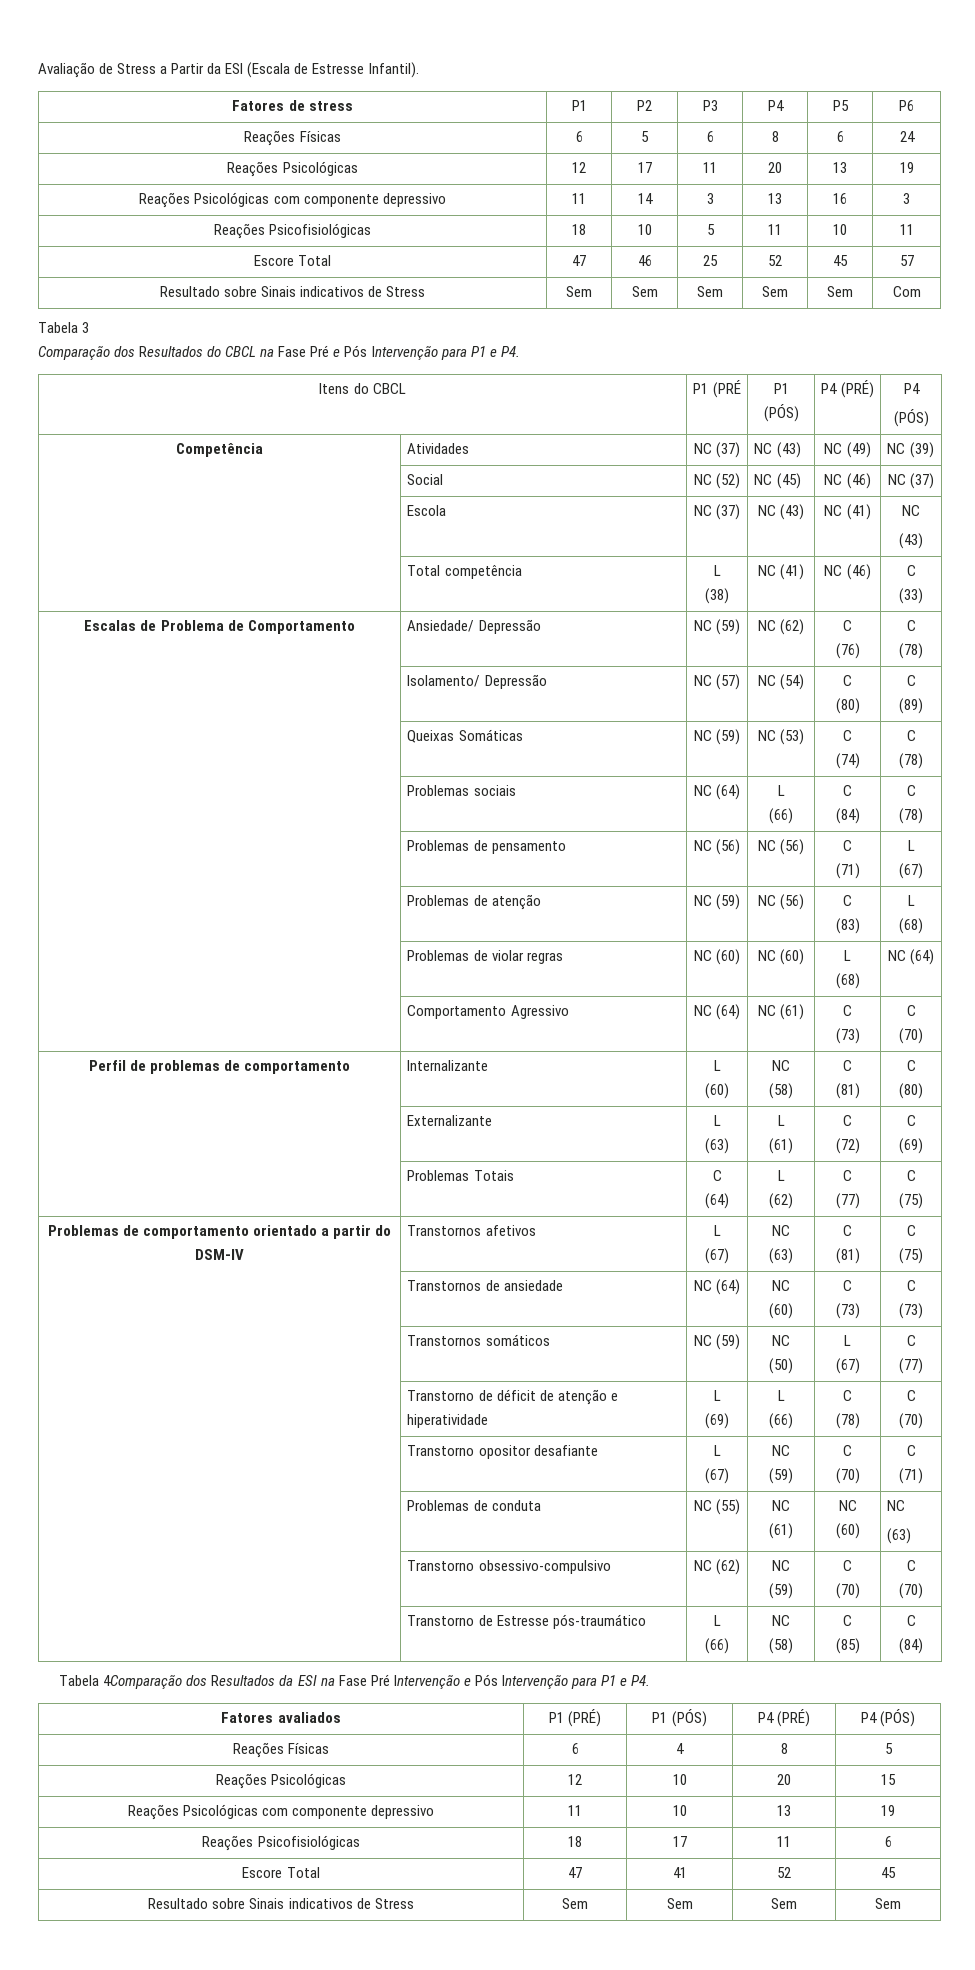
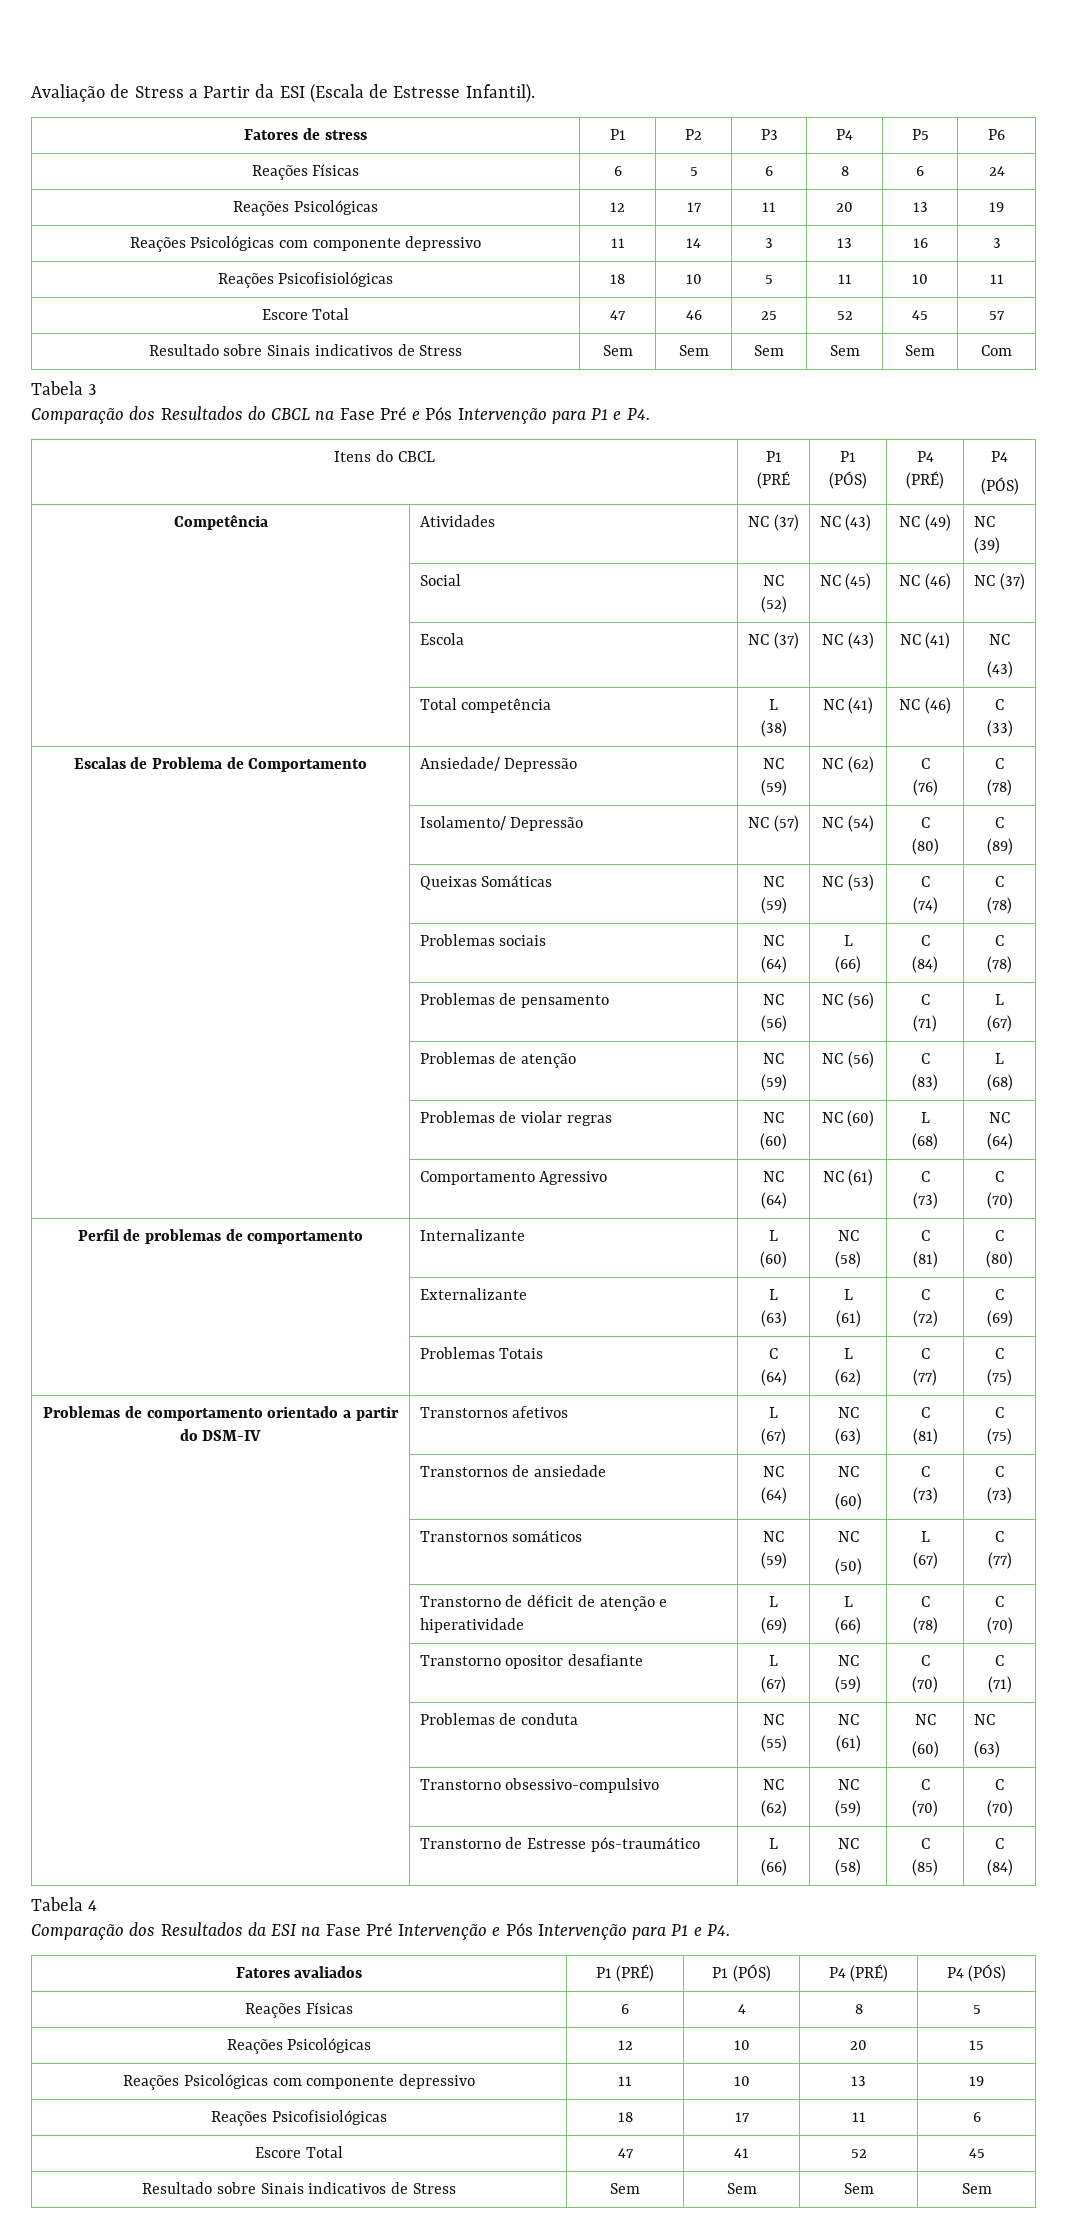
- Tabela 4Comparação dos Resultados da ESI na Fase Pré Intervenção e Pós Intervenção para P1 e P4.
+ Tabela 4
+ Comparação dos Resultados da ESI na Fase Pré Intervenção e Pós Intervenção para P1 e P4.

